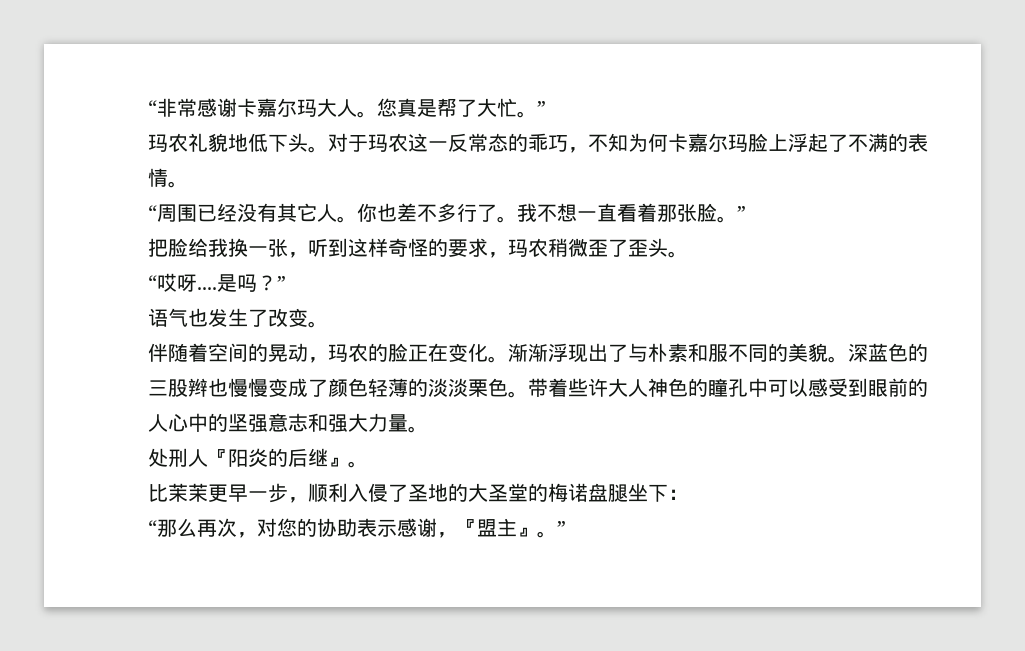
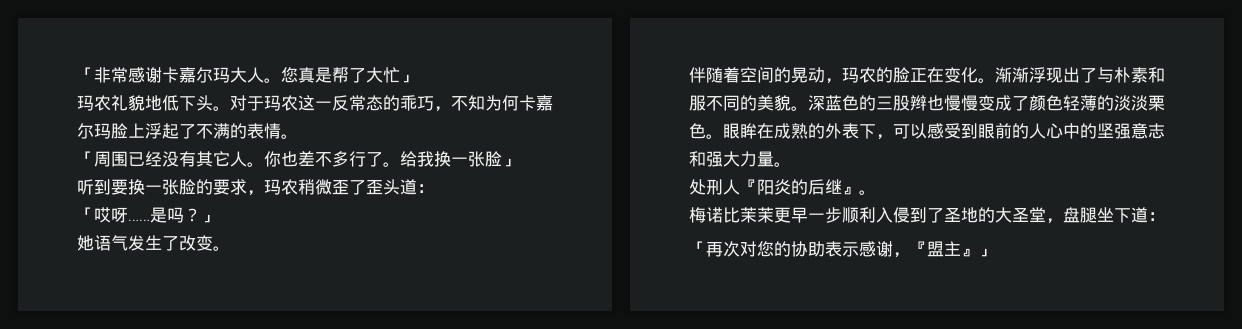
- “非常感谢卡嘉尔玛大人。
+ 「非常感谢卡嘉尔玛大人。
- 您真是帮了大忙。”
+ 您真是帮了大忙」
- “周围已经没有其它人。
+ 「周围已经没有其它人。
- 我不想一直看着那张脸。”
- 把脸给我换一张，听到这样奇怪的要求，玛农稍微歪了歪头。
- “哎呀....是吗？”
- 语气也发生了改变。
+ 给我换一张脸」
+ 听到要换一张脸的要求，玛农稍微歪了歪头道：
+ 「哎呀……是吗？」
+ 她语气发生了改变。
- 带着些许大人神色的瞳孔中可以感受到眼前的人心中的坚强意志和强大力量。
+ 眼眸在成熟的外表下，可以感受到眼前的人心中的坚强意志和强大力量。
- 比茉茉更早一步，顺利入侵了圣地的大圣堂的梅诺盘腿坐下：
- “那么再次，对您的协助表示感谢，『盟主』。”
+ 梅诺比茉茉更早一步顺利入侵到了圣地的大圣堂，盘腿坐下道：
+ 「再次对您的协助表示感谢，『盟主』」

